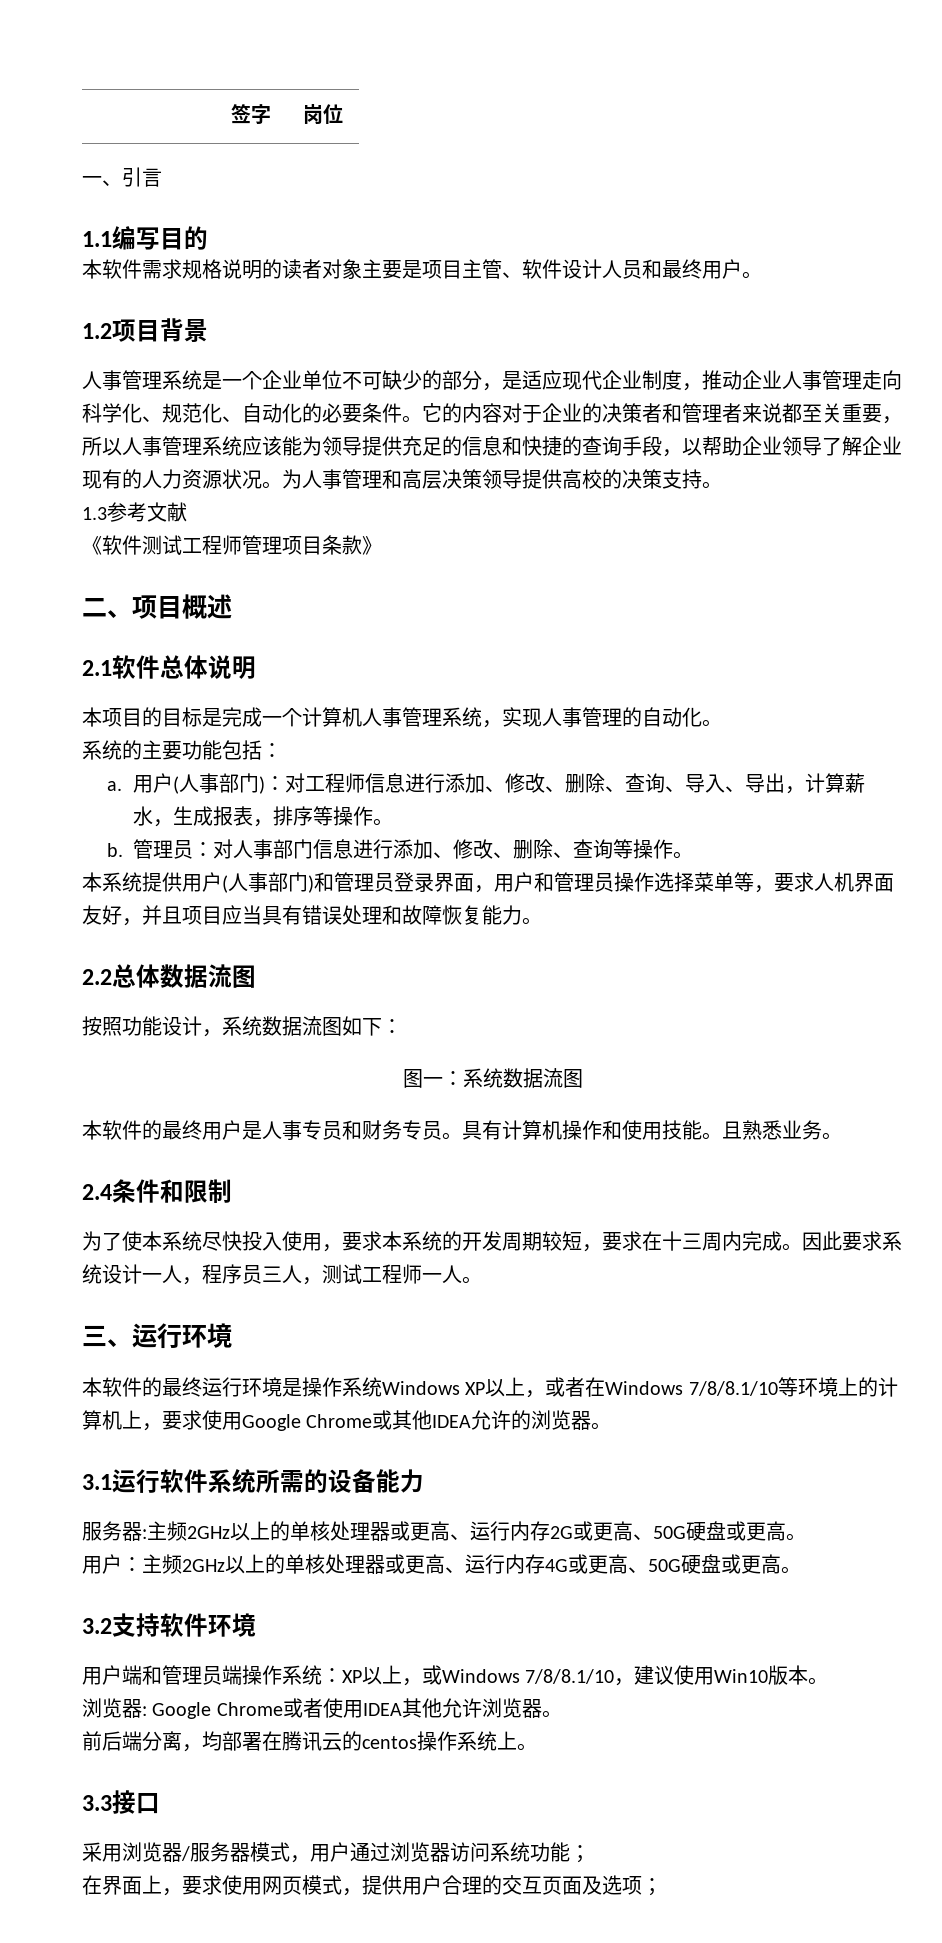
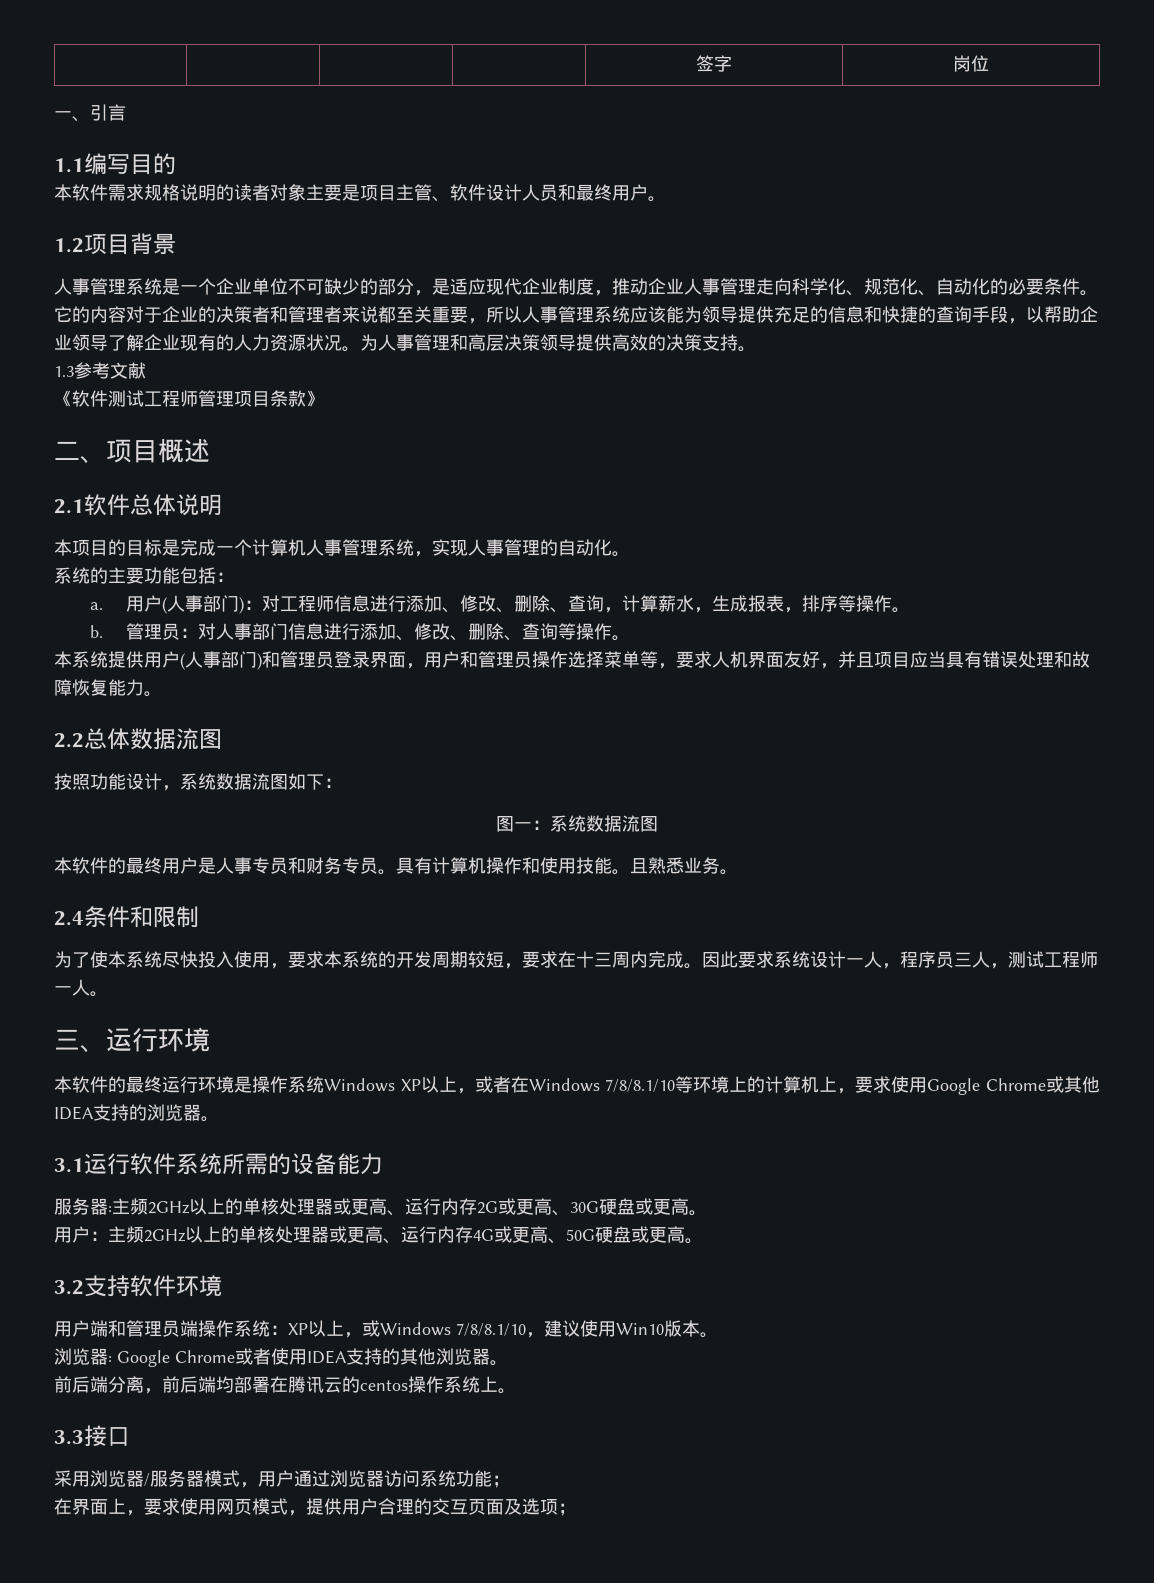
- 为人事管理和高层决策领导提供高校的决策支持。
+ 为人事管理和高层决策领导提供高效的决策支持。
- 用户(人事部门)：对工程师信息进行添加、修改、删除、查询、导入、导出，计算薪水，生成报表，排序等操作。
+ 用户(人事部门)：对工程师信息进行添加、修改、删除、查询，计算薪水，生成报表，排序等操作。
- 本软件的最终运行环境是操作系统Windows XP以上，或者在Windows 7/8/8.1/10等环境上的计算机上，要求使用Google Chrome或其他IDEA允许的浏览器。
+ 本软件的最终运行环境是操作系统Windows XP以上，或者在Windows 7/8/8.1/10等环境上的计算机上，要求使用Google Chrome或其他IDEA支持的浏览器。
- 服务器:主频2GHz以上的单核处理器或更高、运行内存2G或更高、50G硬盘或更高。
+ 服务器:主频2GHz以上的单核处理器或更高、运行内存2G或更高、30G硬盘或更高。
- 浏览器: Google Chrome或者使用IDEA其他允许浏览器。
+ 浏览器: Google Chrome或者使用IDEA支持的其他浏览器。
- 前后端分离，均部署在腾讯云的centos操作系统上。
+ 前后端分离，前后端均部署在腾讯云的centos操作系统上。

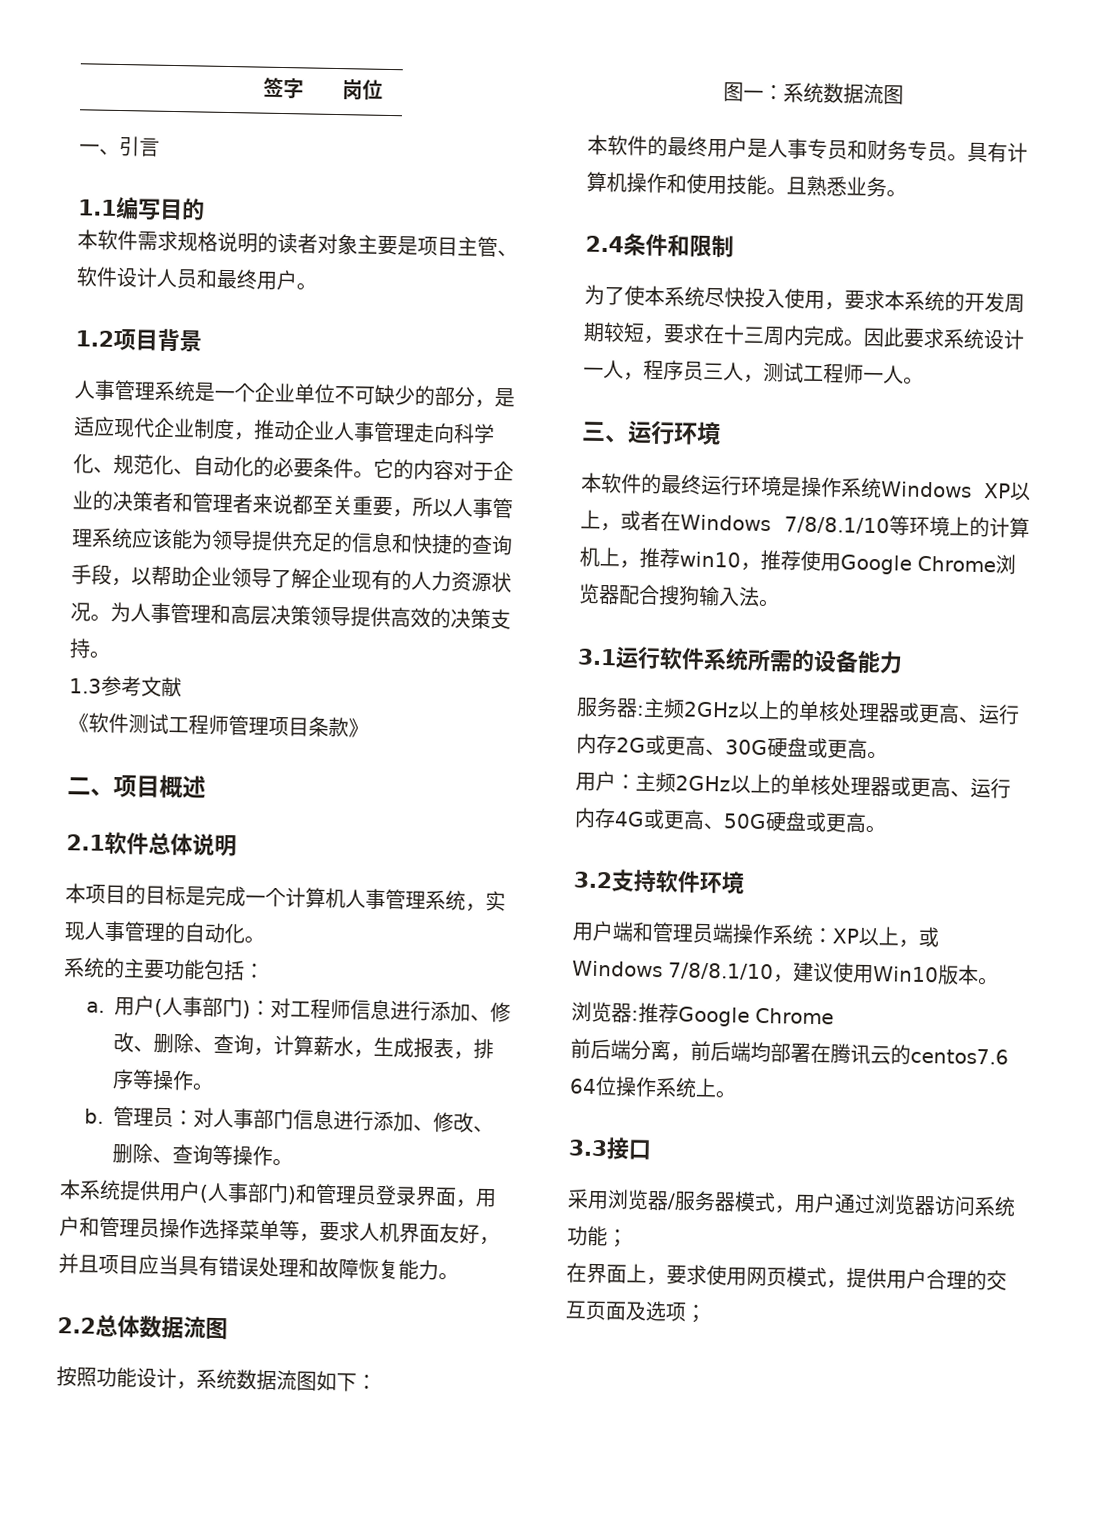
- 本软件的最终运行环境是操作系统Windows XP以上，或者在Windows 7/8/8.1/10等环境上的计算机上，要求使用Google Chrome或其他IDEA支持的浏览器。
+ 本软件的最终运行环境是操作系统Windows XP以上，或者在Windows 7/8/8.1/10等环境上的计算机上，推荐win10，推荐使用Google Chrome浏览器配合搜狗输入法。
- 浏览器: Google Chrome或者使用IDEA支持的其他浏览器。
+ 浏览器:推荐Google Chrome
- 前后端分离，前后端均部署在腾讯云的centos操作系统上。
+ 前后端分离，前后端均部署在腾讯云的centos7.6 64位操作系统上。

